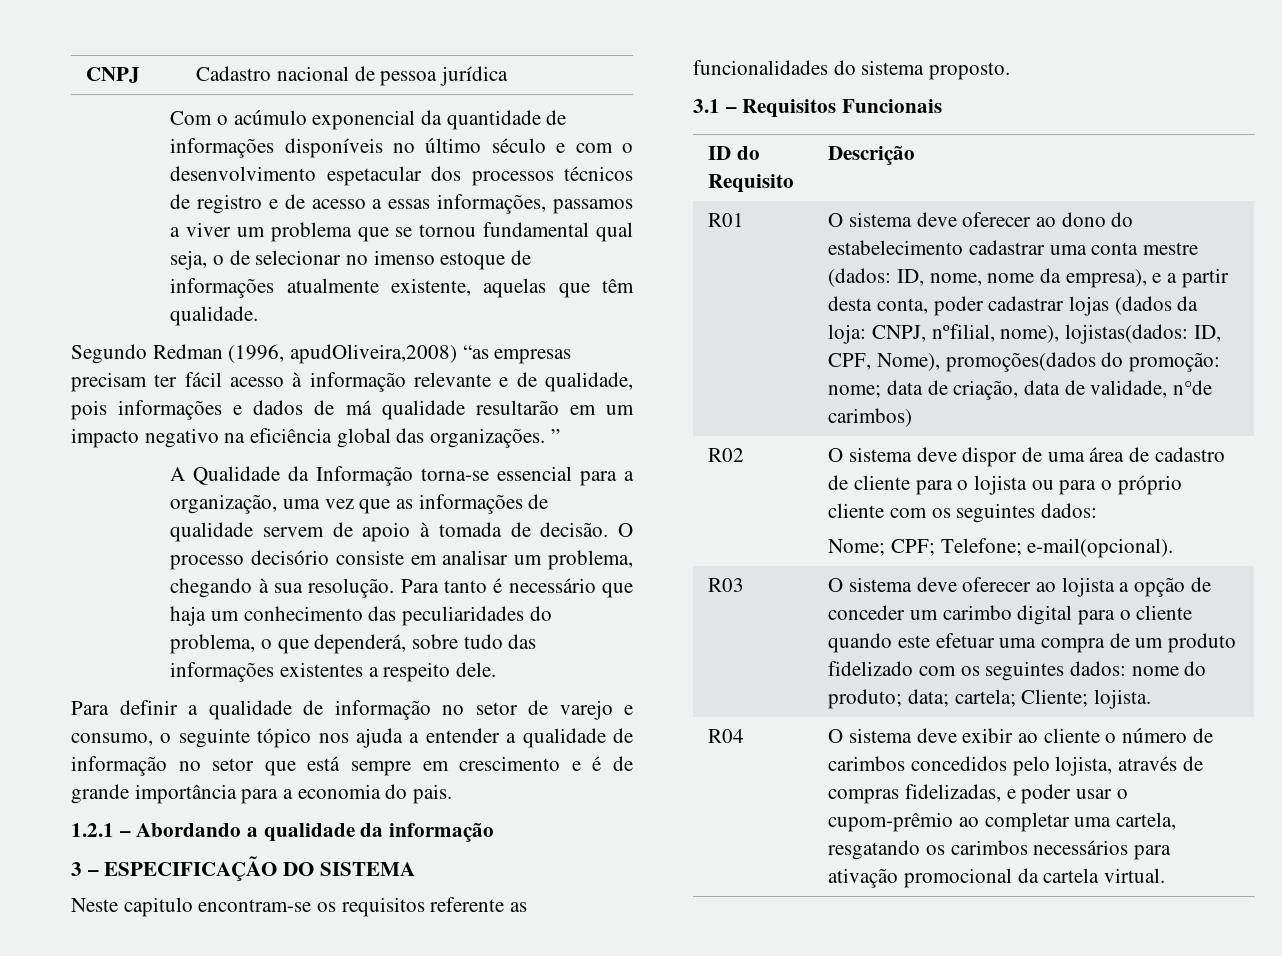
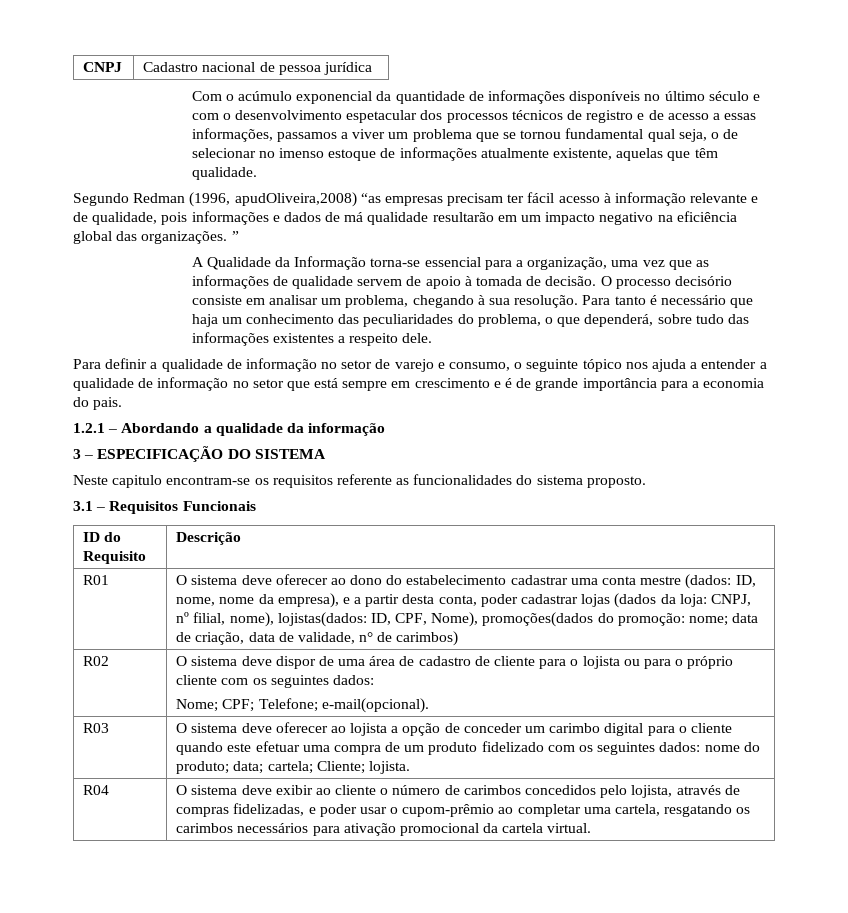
- O sistema deve oferecer ao dono do estabelecimento cadastrar uma conta mestre (dados: ID, nome, nome da empresa), e a partir desta conta, poder cadastrar lojas (dados da loja: CNPJ, nºfilial, nome), lojistas(dados: ID, CPF, Nome), promoções(dados do promoção: nome; data de criação, data de validade, n°de carimbos)
+ O sistema deve oferecer ao dono do estabelecimento cadastrar uma conta mestre (dados: ID, nome, nome da empresa), e a partir desta conta, poder cadastrar lojas (dados da loja: CNPJ, nº filial, nome), lojistas(dados: ID, CPF, Nome), promoções(dados do promoção: nome; data de criação, data de validade, n° de carimbos)

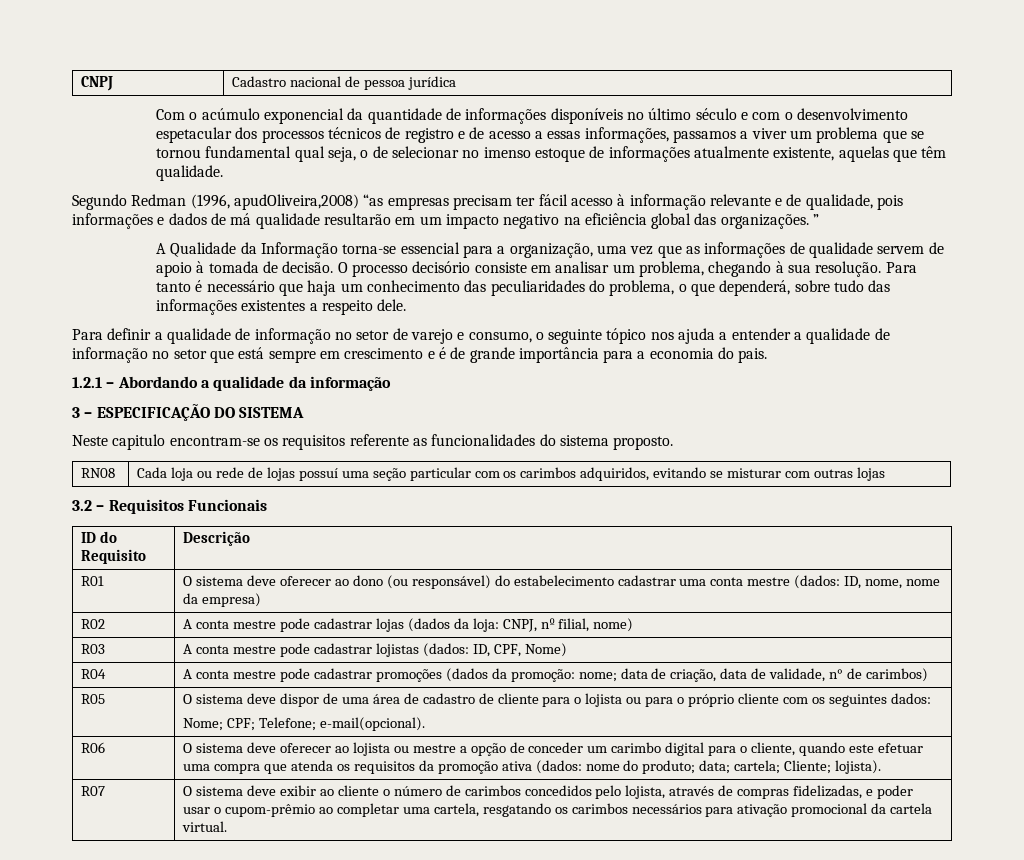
- 3.1 – Requisitos Funcionais
+ RN08 | Cada loja ou rede de lojas possuí uma seção particular com os carimbos adquiridos, evitando se misturar com outras lojas
+ 3.2 – Requisitos Funcionais
- O sistema deve oferecer ao dono do estabelecimento cadastrar uma conta mestre (dados: ID, nome, nome da empresa), e a partir desta conta, poder cadastrar lojas (dados da loja: CNPJ, nº filial, nome), lojistas(dados: ID, CPF, Nome), promoções(dados do promoção: nome; data de criação, data de validade, n° de carimbos)
+ O sistema deve oferecer ao dono (ou responsável) do estabelecimento cadastrar uma conta mestre (dados: ID, nome, nome da empresa)
+ R02 | A conta mestre pode cadastrar lojas (dados da loja: CNPJ, nº filial, nome)
+ R03 | A conta mestre pode cadastrar lojistas (dados: ID, CPF, Nome)
+ R04 | A conta mestre pode cadastrar promoções (dados da promoção: nome; data de criação, data de validade, n° de carimbos)
- R02 | O sistema deve dispor de uma área de cadastro de cliente para o lojista ou para o próprio cliente com os seguintes dados:
+ R05 | O sistema deve dispor de uma área de cadastro de cliente para o lojista ou para o próprio cliente com os seguintes dados:
- R03 | O sistema deve oferecer ao lojista a opção de conceder um carimbo digital para o cliente quando este efetuar uma compra de um produto fidelizado com os seguintes dados: nome do produto; data; cartela; Cliente; lojista.
- R04 | O sistema deve exibir ao cliente o número de carimbos concedidos pelo lojista, através de compras fidelizadas, e poder usar o cupom-prêmio ao completar uma cartela, resgatando os carimbos necessários para ativação promocional da cartela virtual.
+ R06 | O sistema deve oferecer ao lojista ou mestre a opção de conceder um carimbo digital para o cliente, quando este efetuar uma compra que atenda os requisitos da promoção ativa (dados: nome do produto; data; cartela; Cliente; lojista).
+ R07 | O sistema deve exibir ao cliente o número de carimbos concedidos pelo lojista, através de compras fidelizadas, e poder usar o cupom-prêmio ao completar uma cartela, resgatando os carimbos necessários para ativação promocional da cartela virtual.

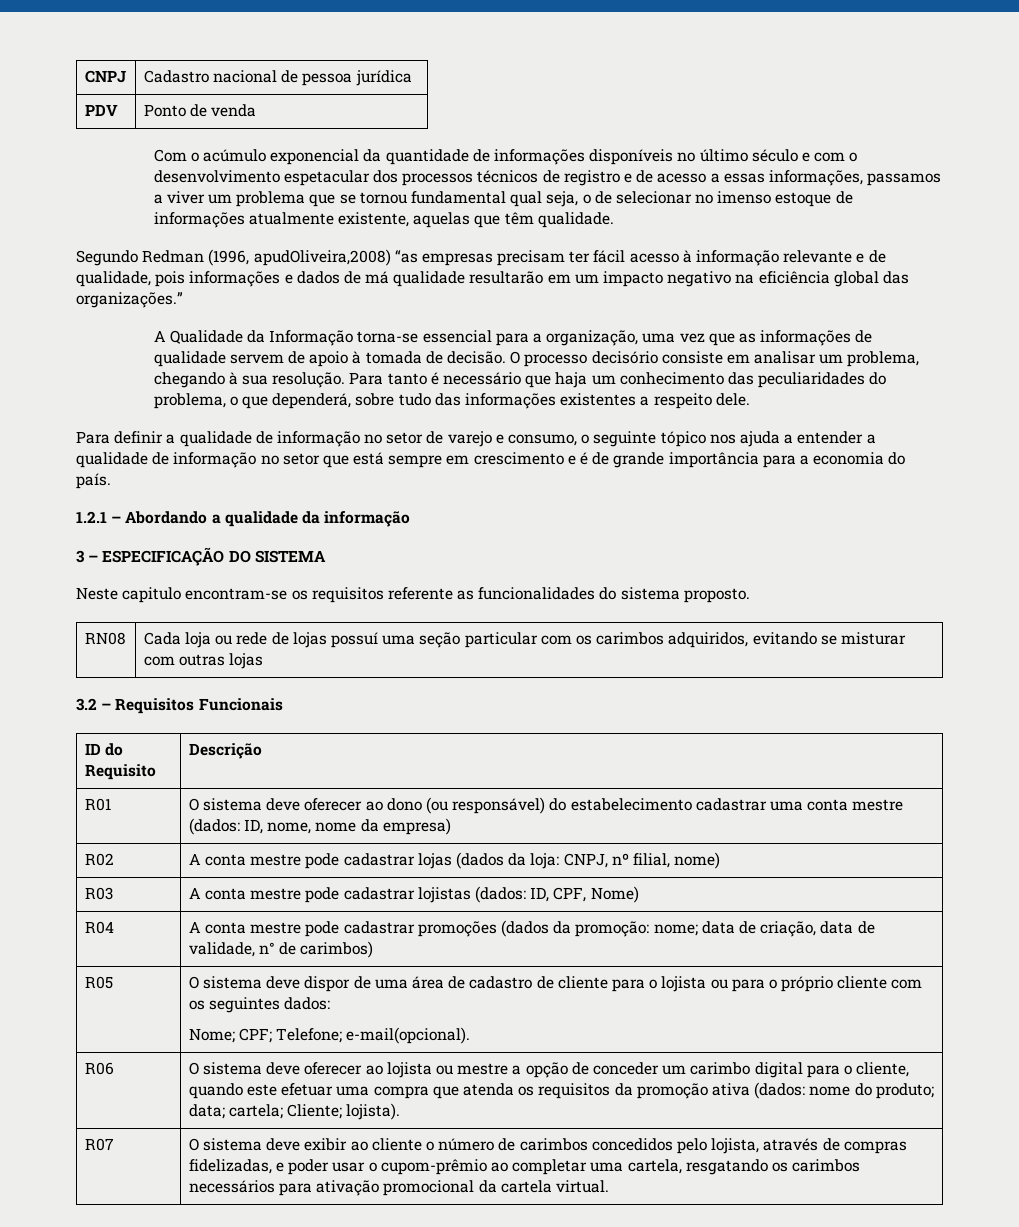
+ PDV | Ponto de venda
- Segundo Redman (1996, apudOliveira,2008) “as empresas precisam ter fácil acesso à informação relevante e de qualidade, pois informações e dados de má qualidade resultarão em um impacto negativo na eficiência global das organizações. ”
+ Segundo Redman (1996, apudOliveira,2008) “as empresas precisam ter fácil acesso à informação relevante e de qualidade, pois informações e dados de má qualidade resultarão em um impacto negativo na eficiência global das organizações.”
- Para definir a qualidade de informação no setor de varejo e consumo, o seguinte tópico nos ajuda a entender a qualidade de informação no setor que está sempre em crescimento e é de grande importância para a economia do pais.
+ Para definir a qualidade de informação no setor de varejo e consumo, o seguinte tópico nos ajuda a entender a qualidade de informação no setor que está sempre em crescimento e é de grande importância para a economia do país.

